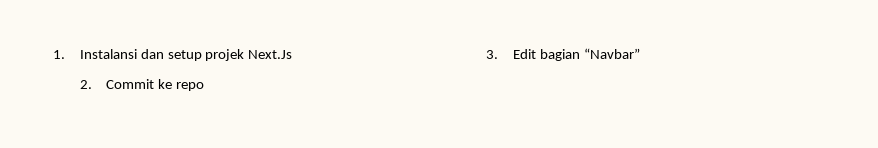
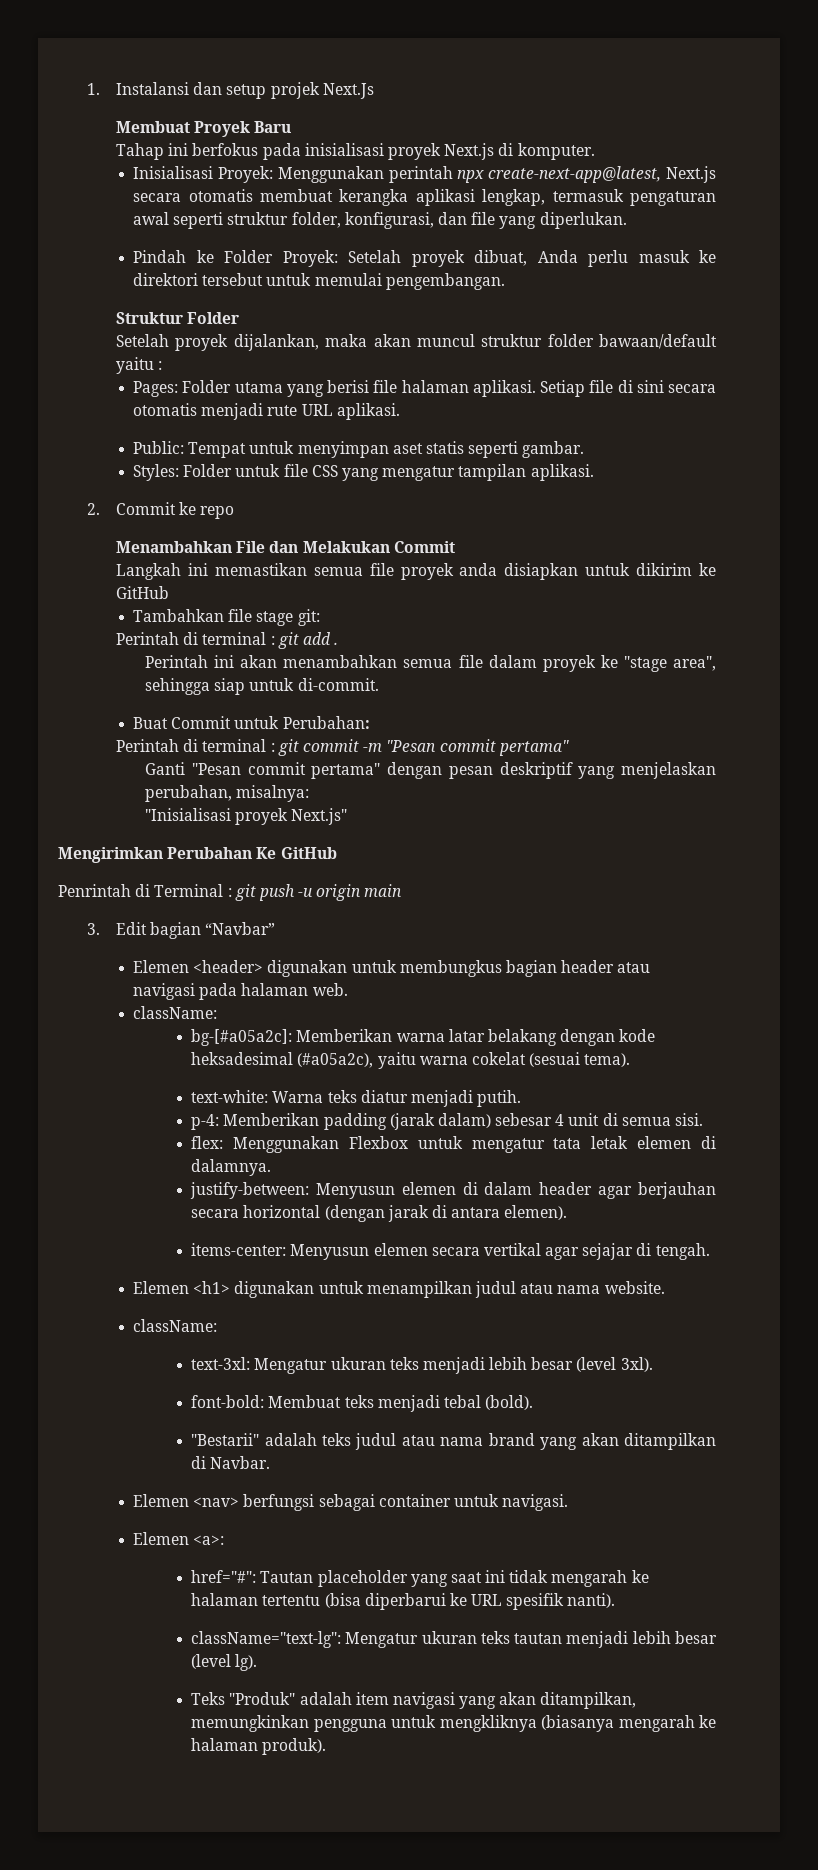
+ Membuat Proyek Baru
+ Tahap ini berfokus pada inisialisasi proyek Next.js di komputer.
+ Inisialisasi Proyek: Menggunakan perintah npx create-next-app@latest, Next.js secara otomatis membuat kerangka aplikasi lengkap, termasuk pengaturan awal seperti struktur folder, konfigurasi, dan file yang diperlukan.
+ Pindah ke Folder Proyek: Setelah proyek dibuat, Anda perlu masuk ke direktori tersebut untuk memulai pengembangan.
+ Struktur Folder
+ Setelah proyek dijalankan, maka akan muncul struktur folder bawaan/default yaitu :
+ Pages: Folder utama yang berisi file halaman aplikasi. Setiap file di sini secara otomatis menjadi rute URL aplikasi.
+ Public: Tempat untuk menyimpan aset statis seperti gambar.
+ Styles: Folder untuk file CSS yang mengatur tampilan aplikasi.
  2. Commit ke repo
+ Menambahkan File dan Melakukan Commit
+ Langkah ini memastikan semua file proyek anda disiapkan untuk dikirim ke GitHub
+ Tambahkan file stage git:
+ Perintah di terminal : git add .
+ Perintah ini akan menambahkan semua file dalam proyek ke "stage area", sehingga siap untuk di-commit.
+ Buat Commit untuk Perubahan:
+ Perintah di terminal : git commit -m "Pesan commit pertama"
+ Ganti "Pesan commit pertama" dengan pesan deskriptif yang menjelaskan perubahan, misalnya:
+ "Inisialisasi proyek Next.js"
+ Mengirimkan Perubahan Ke GitHub
+ Penrintah di Terminal : git push -u origin main
  3. Edit bagian “Navbar”
+ Elemen <header> digunakan untuk membungkus bagian header atau navigasi pada halaman web.
+ className:
+ bg-[#a05a2c]: Memberikan warna latar belakang dengan kode heksadesimal (#a05a2c), yaitu warna cokelat (sesuai tema).
+ text-white: Warna teks diatur menjadi putih.
+ p-4: Memberikan padding (jarak dalam) sebesar 4 unit di semua sisi.
+ flex: Menggunakan Flexbox untuk mengatur tata letak elemen di dalamnya.
+ justify-between: Menyusun elemen di dalam header agar berjauhan secara horizontal (dengan jarak di antara elemen).
+ items-center: Menyusun elemen secara vertikal agar sejajar di tengah.
+ Elemen <h1> digunakan untuk menampilkan judul atau nama website.
+ className:
+ text-3xl: Mengatur ukuran teks menjadi lebih besar (level 3xl).
+ font-bold: Membuat teks menjadi tebal (bold).
+ "Bestarii" adalah teks judul atau nama brand yang akan ditampilkan di Navbar.
+ Elemen <nav> berfungsi sebagai container untuk navigasi.
+ Elemen <a>:
+ href="#": Tautan placeholder yang saat ini tidak mengarah ke halaman tertentu (bisa diperbarui ke URL spesifik nanti).
+ className="text-lg": Mengatur ukuran teks tautan menjadi lebih besar (level lg).
+ Teks "Produk" adalah item navigasi yang akan ditampilkan, memungkinkan pengguna untuk mengkliknya (biasanya mengarah ke halaman produk).

